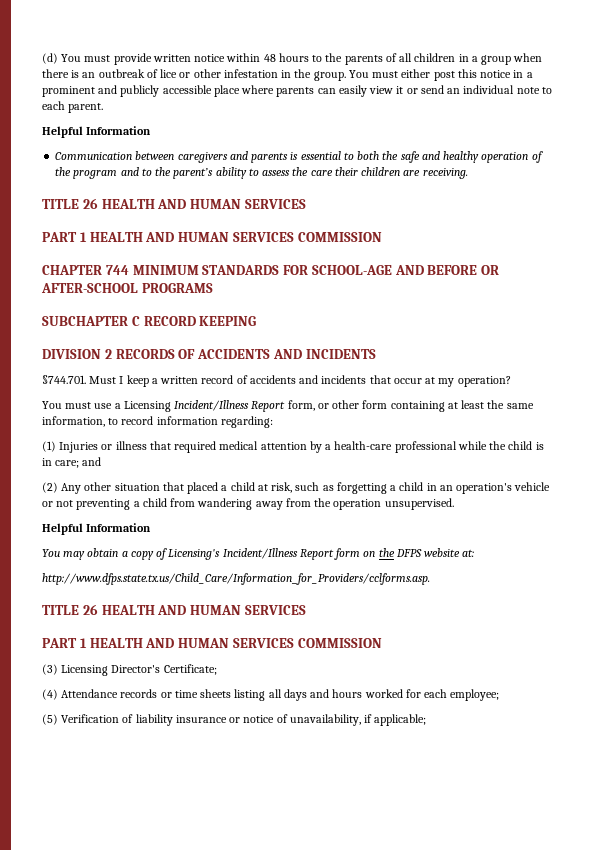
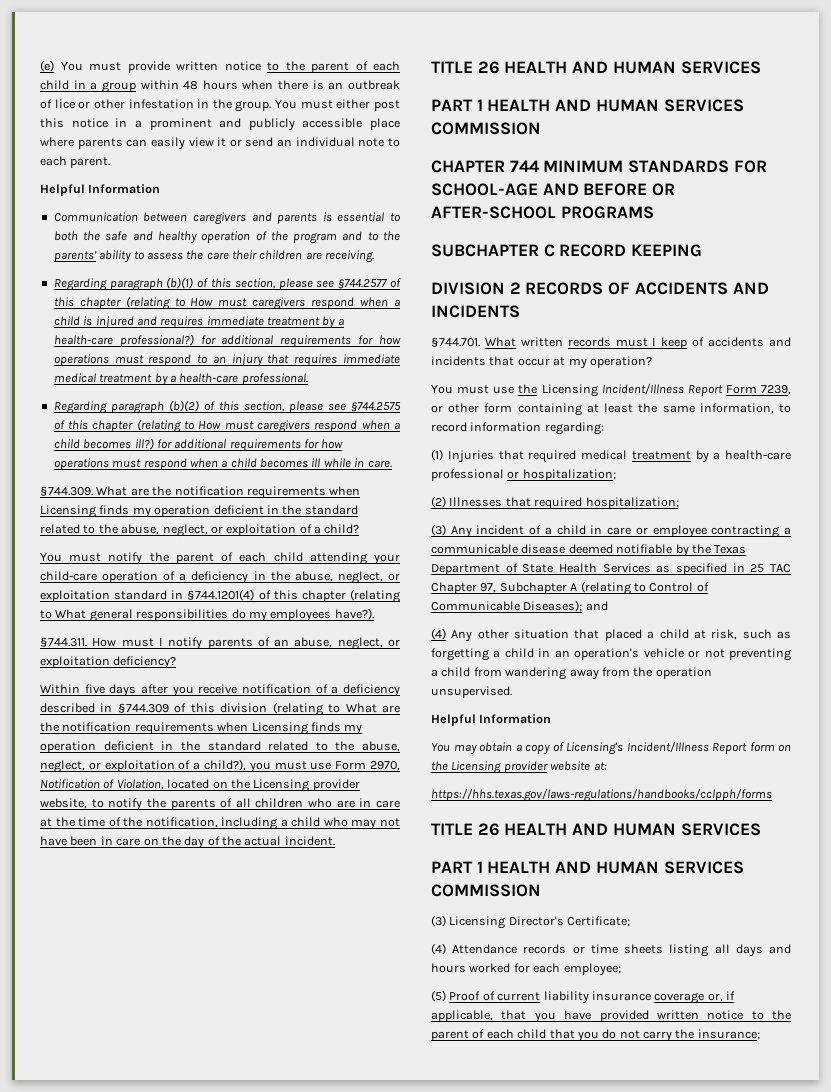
- (d) You must provide written notice within 48 hours to the parents of all children in a group when there is an outbreak of lice or other infestation in the group.
+ (e) You must provide written notice to the parent of each child in a group within 48 hours when there is an outbreak of lice or other infestation in the group.
- Communication between caregivers and parents is essential to both the safe and healthy operation of the program and to the parent’s ability to assess the care their children are receiving.
+ Communication between caregivers and parents is essential to both the safe and healthy operation of the program and to the parents’ ability to assess the care their children are receiving.
+ Regarding paragraph (b)(1) of this section, please see §744.2577 of this chapter (relating to How must caregivers respond when a child is injured and requires immediate treatment by a health-care professional?) for additional requirements for how operations must respond to an injury that requires immediate medical treatment by a health-care professional.
+ Regarding paragraph (b)(2) of this section, please see §744.2575 of this chapter (relating to How must caregivers respond when a child becomes ill?) for additional requirements for how operations must respond when a child becomes ill while in care.
+ §744.309. What are the notification requirements when Licensing finds my operation deficient in the standard related to the abuse, neglect, or exploitation of a child?
+ You must notify the parent of each child attending your child-care operation of a deficiency in the abuse, neglect, or exploitation standard in §744.1201(4) of this chapter (relating to What general responsibilities do my employees have?).
+ §744.311. How must I notify parents of an abuse, neglect, or exploitation deficiency?
+ Within five days after you receive notification of a deficiency described in §744.309 of this division (relating to What are the notification requirements when Licensing finds my operation deficient in the standard related to the abuse, neglect, or exploitation of a child?), you must use Form 2970, Notification of Violation, located on the Licensing provider website, to notify the parents of all children who are in care at the time of the notification, including a child who may not have been in care on the day of the actual incident.
- §744.701. Must I keep a written record of accidents and incidents that occur at my operation?
+ §744.701. What written records must I keep of accidents and incidents that occur at my operation?
- You must use a Licensing Incident/Illness Report form, or other form containing at least the same information, to record information regarding:
+ You must use the Licensing Incident/Illness Report Form 7239, or other form containing at least the same information, to record information regarding:
- (1) Injuries or illness that required medical attention by a health-care professional while the child is in care; and
+ (1) Injuries that required medical treatment by a health-care professional or hospitalization;
+ (2) Illnesses that required hospitalization;
+ (3) Any incident of a child in care or employee contracting a communicable disease deemed notifiable by the Texas Department of State Health Services as specified in 25 TAC Chapter 97, Subchapter A (relating to Control of Communicable Diseases); and
- (2) Any other situation that placed a child at risk, such as forgetting a child in an operation's vehicle or not preventing a child from wandering away from the operation unsupervised.
+ (4) Any other situation that placed a child at risk, such as forgetting a child in an operation's vehicle or not preventing a child from wandering away from the operation unsupervised.
- You may obtain a copy of Licensing's Incident/Illness Report form on the DFPS website at:
+ You may obtain a copy of Licensing's Incident/Illness Report form on the Licensing provider website at:
- http://www.dfps.state.tx.us/Child_Care/Information_for_Providers/cclforms.asp.
+ https://hhs.texas.gov/laws-regulations/handbooks/cclpph/forms
- (5) Verification of liability insurance or notice of unavailability, if applicable;
+ (5) Proof of current liability insurance coverage or, if applicable, that you have provided written notice to the parent of each child that you do not carry the insurance;

